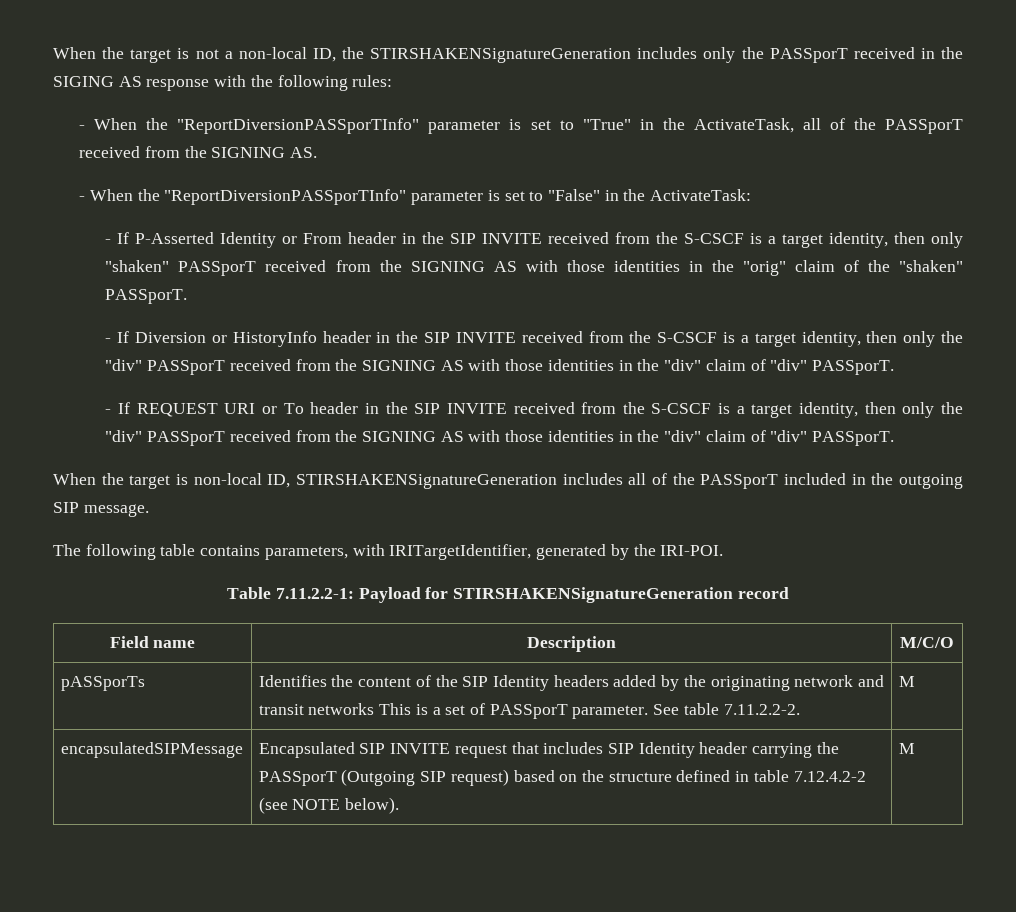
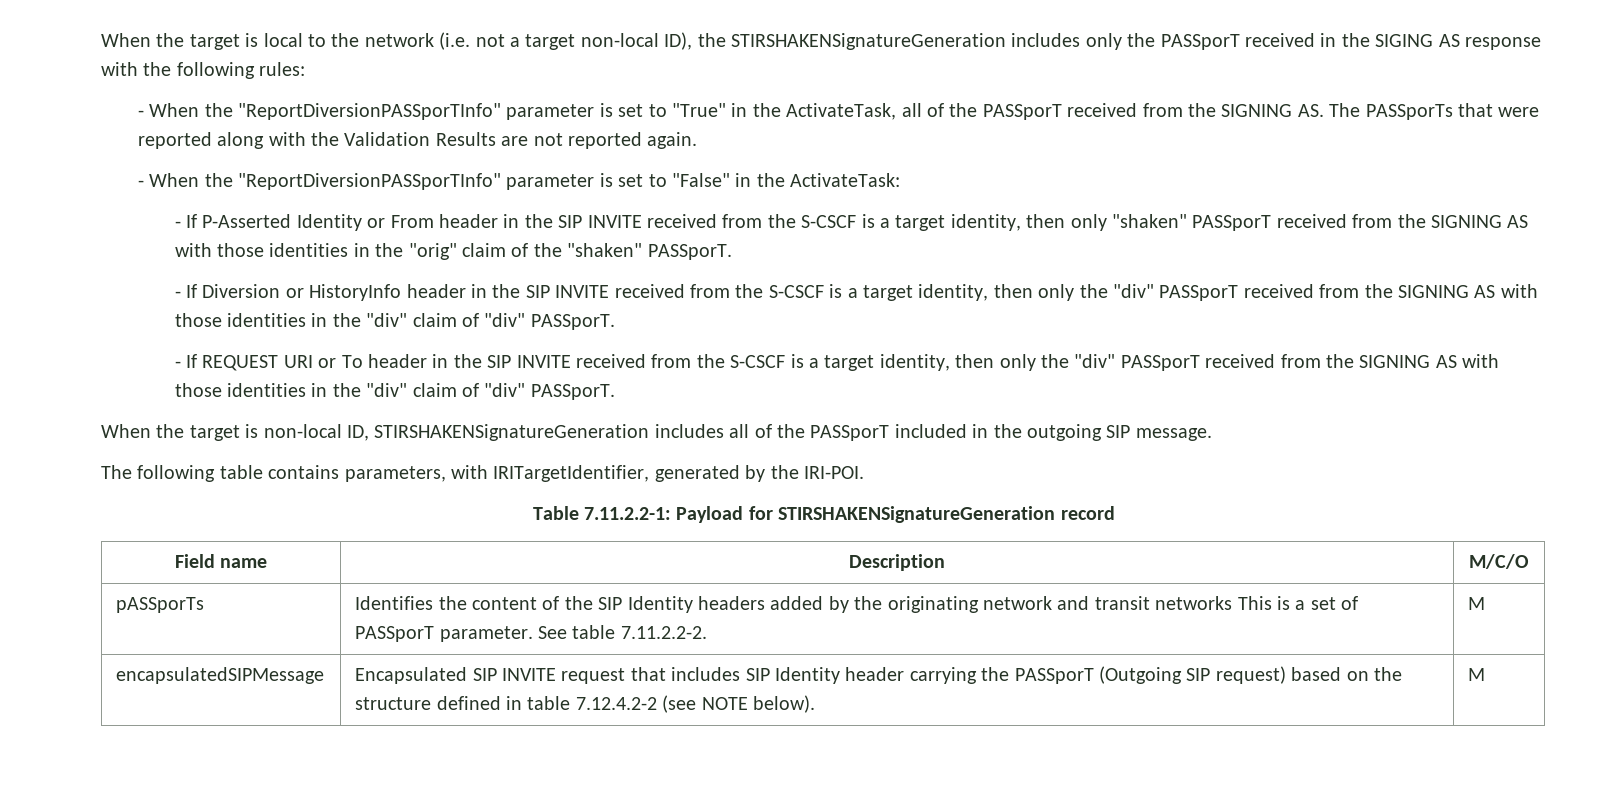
- When the target is not a non-local ID, the STIRSHAKENSignatureGeneration includes only the PASSporT received in the SIGING AS response with the following rules:
+ When the target is local to the network (i.e. not a target non-local ID), the STIRSHAKENSignatureGeneration includes only the PASSporT received in the SIGING AS response with the following rules:
- - When the "ReportDiversionPASSporTInfo" parameter is set to "True" in the ActivateTask, all of the PASSporT received from the SIGNING AS.
+ - When the "ReportDiversionPASSporTInfo" parameter is set to "True" in the ActivateTask, all of the PASSporT received from the SIGNING AS. The PASSporTs that were reported along with the Validation Results are not reported again.

